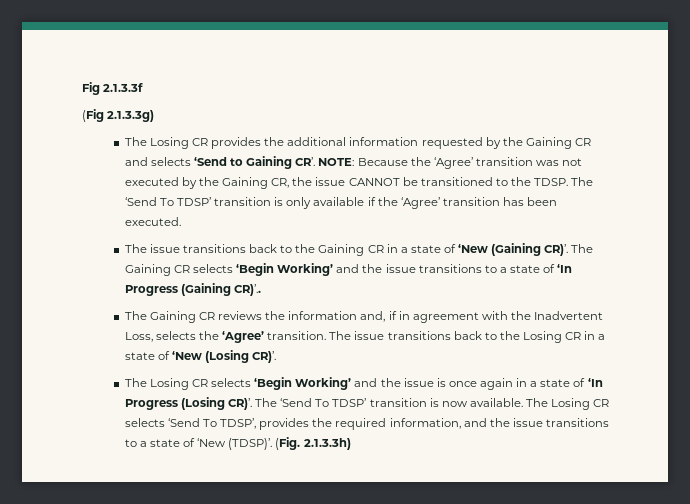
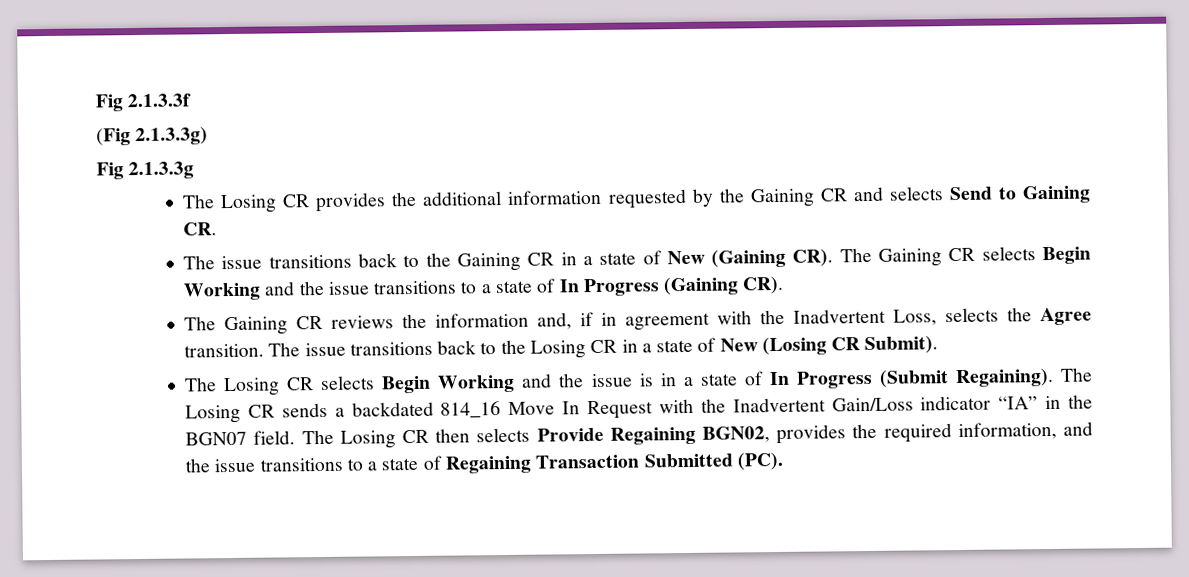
+ Fig 2.1.3.3g
- The Losing CR provides the additional information requested by the Gaining CR and selects ‘Send to Gaining CR’. NOTE: Because the ‘Agree’ transition was not executed by the Gaining CR, the issue CANNOT be transitioned to the TDSP. The ‘Send To TDSP’ transition is only available if the ‘Agree’ transition has been executed.
+ The Losing CR provides the additional information requested by the Gaining CR and selects Send to Gaining CR.
- The issue transitions back to the Gaining CR in a state of ‘New (Gaining CR)’. The Gaining CR selects ‘Begin Working’ and the issue transitions to a state of ‘In Progress (Gaining CR)’..
+ The issue transitions back to the Gaining CR in a state of New (Gaining CR). The Gaining CR selects Begin Working and the issue transitions to a state of In Progress (Gaining CR).
- The Gaining CR reviews the information and, if in agreement with the Inadvertent Loss, selects the ‘Agree’ transition.
+ The Gaining CR reviews the information and, if in agreement with the Inadvertent Loss, selects the Agree transition.
- The issue transitions back to the Losing CR in a state of ‘New (Losing CR)’.
- The Losing CR selects ‘Begin Working’ and the issue is once again in a state of ‘In Progress (Losing CR)’. The ‘Send To TDSP’ transition is now available. The Losing CR selects ‘Send To TDSP’, provides the required information, and the issue transitions to a state of ‘New (TDSP)’. (Fig. 2.1.3.3h)
+ The issue transitions back to the Losing CR in a state of New (Losing CR Submit).
+ The Losing CR selects Begin Working and the issue is in a state of In Progress (Submit Regaining). The Losing CR sends a backdated 814_16 Move In Request with the Inadvertent Gain/Loss indicator “IA” in the BGN07 field. The Losing CR then selects Provide Regaining BGN02, provides the required information, and the issue transitions to a state of Regaining Transaction Submitted (PC).

